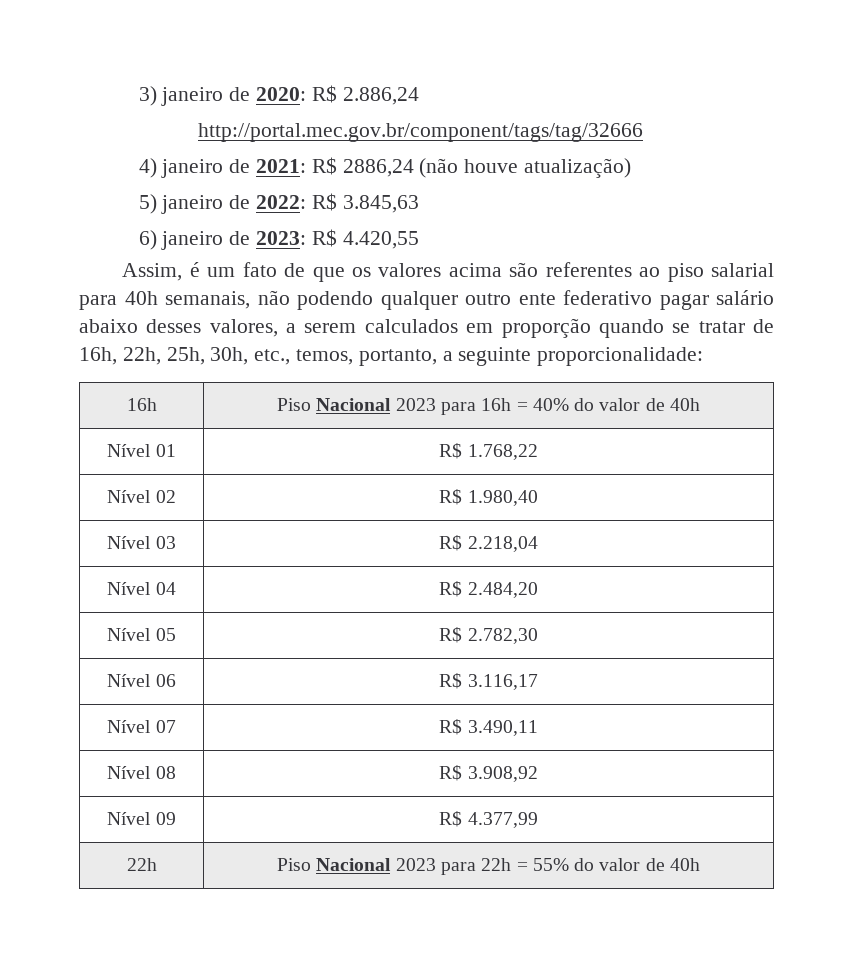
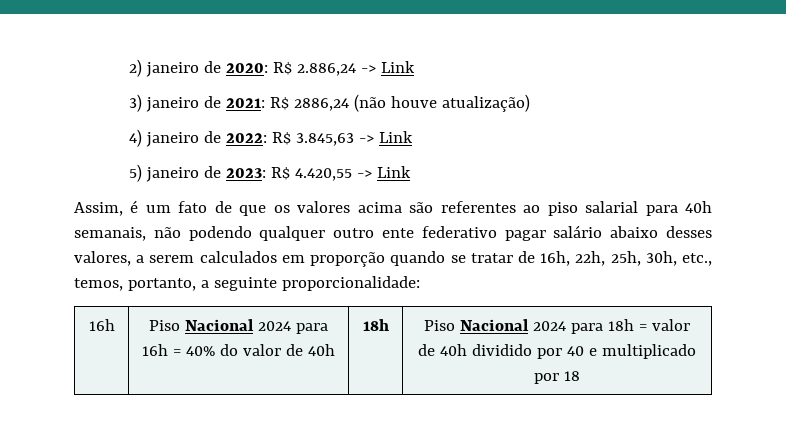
- 3) janeiro de 2020: R$ 2.886,24
- http://portal.mec.gov.br/component/tags/tag/32666
- 4) janeiro de 2021: R$ 2886,24 (não houve atualização)
+ 2) janeiro de 2020: R$ 2.886,24 -> Link
+ 3) janeiro de 2021: R$ 2886,24 (não houve atualização)
- 5) janeiro de 2022: R$ 3.845,63
- 6) janeiro de 2023: R$ 4.420,55
+ 4) janeiro de 2022: R$ 3.845,63 -> Link
+ 5) janeiro de 2023: R$ 4.420,55 -> Link
- 16h | Piso Nacional 2023 para 16h = 40% do valor de 40h
- Nível 01 | R$ 1.768,22
- Nível 02 | R$ 1.980,40
- Nível 03 | R$ 2.218,04
- Nível 04 | R$ 2.484,20
- Nível 05 | R$ 2.782,30
- Nível 06 | R$ 3.116,17
- Nível 07 | R$ 3.490,11
- Nível 08 | R$ 3.908,92
- Nível 09 | R$ 4.377,99
- 22h | Piso Nacional 2023 para 22h = 55% do valor de 40h
+ 16h | Piso Nacional 2024 para 16h = 40% do valor de 40h | 18h | Piso Nacional 2024 para 18h = valor de 40h dividido por 40 e multiplicado por 18

